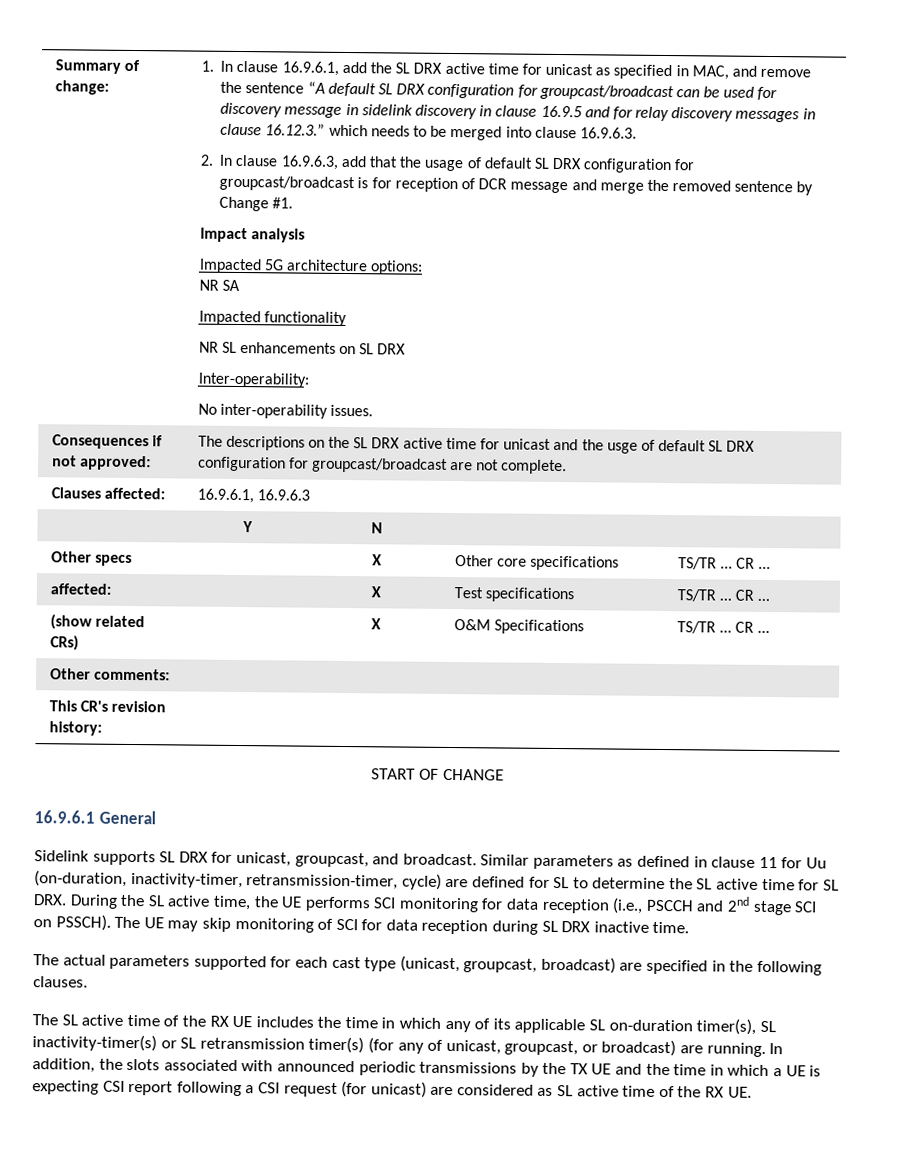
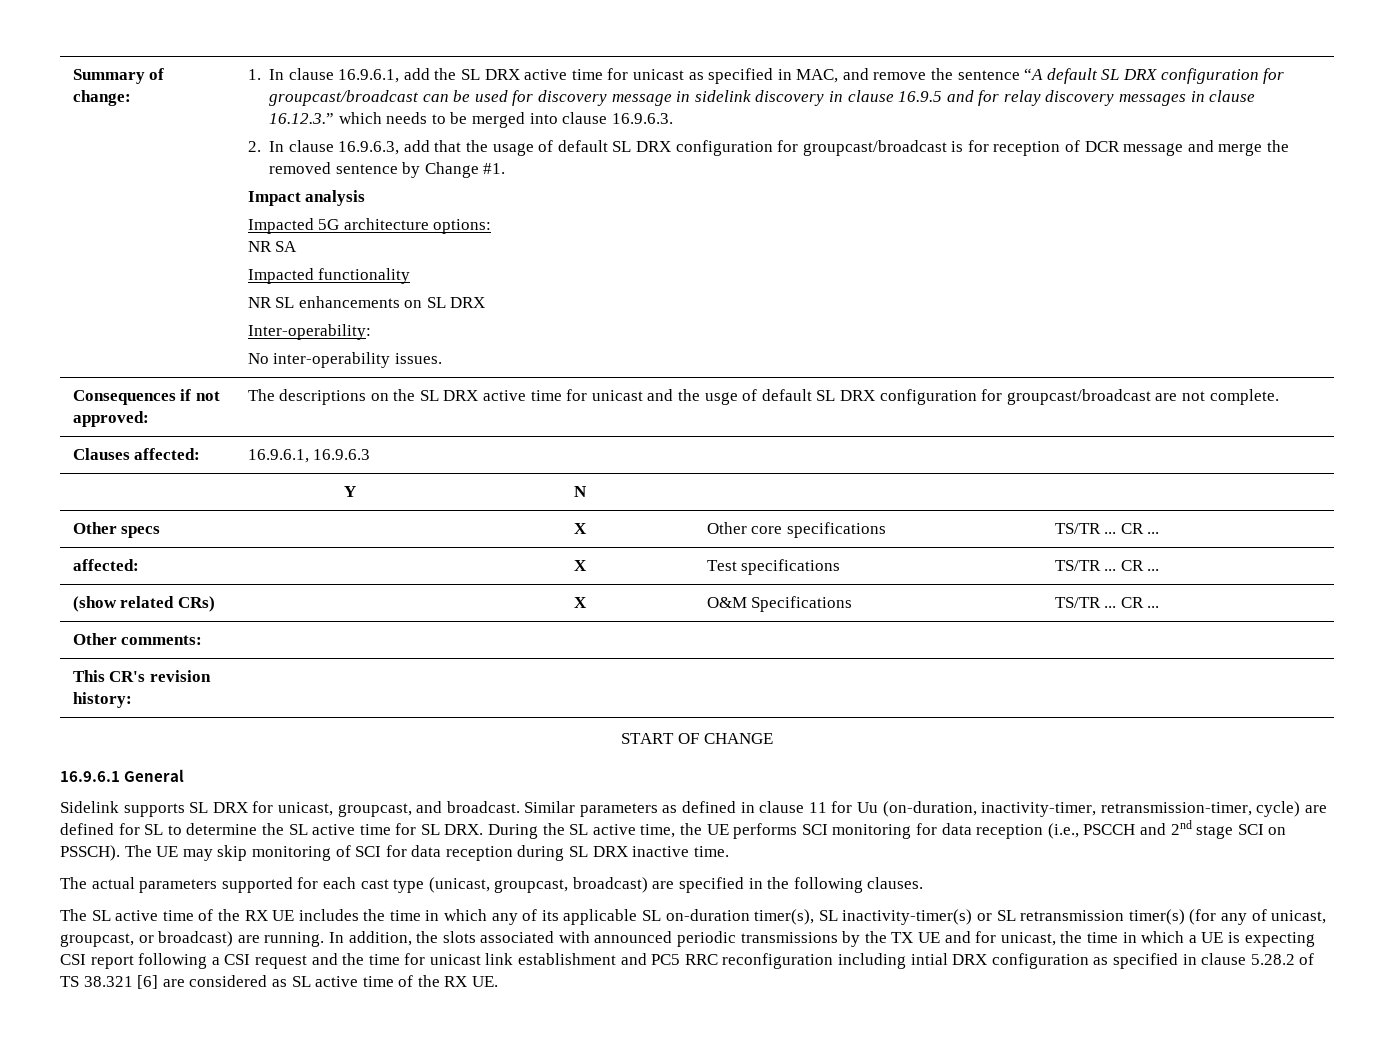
- In addition, the slots associated with announced periodic transmissions by the TX UE and the time in which a UE is expecting CSI report following a CSI request (for unicast) are considered as SL active time of the RX UE.
+ In addition, the slots associated with announced periodic transmissions by the TX UE and for unicast, the time in which a UE is expecting CSI report following a CSI request and the time for unicast link establishment and PC5 RRC reconfiguration including intial DRX configuration as specified in clause 5.28.2 of TS 38.321 [6] are considered as SL active time of the RX UE.

